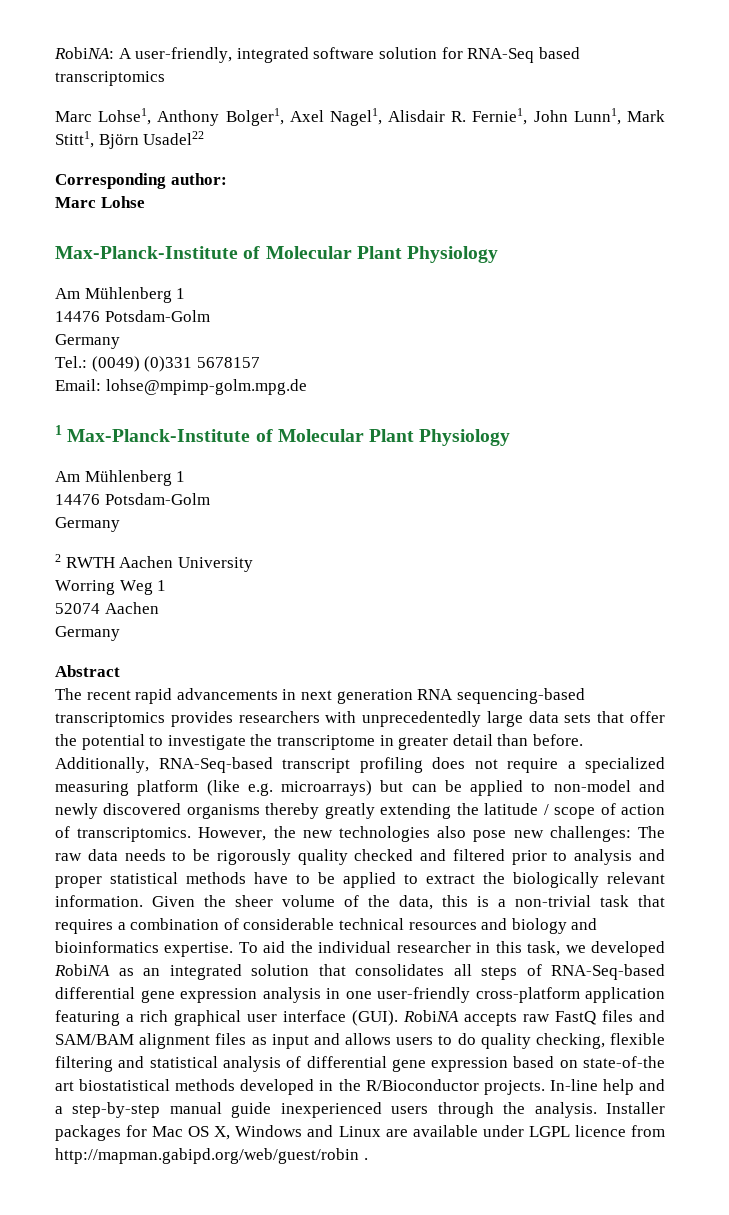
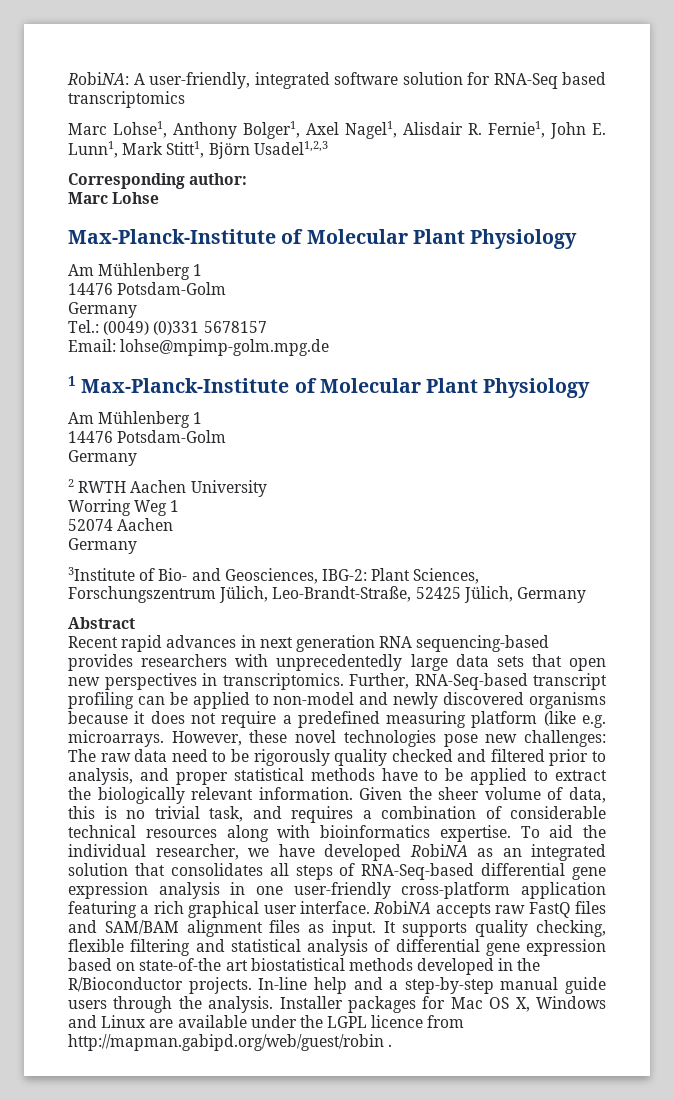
- Marc Lohse1, Anthony Bolger1, Axel Nagel1, Alisdair R. Fernie1, John Lunn1, Mark Stitt1, Björn Usadel22
+ Marc Lohse1, Anthony Bolger1, Axel Nagel1, Alisdair R. Fernie1, John E. Lunn1, Mark Stitt1, Björn Usadel1,2,3
+ 3Institute of Bio- and Geosciences, IBG-2: Plant Sciences, Forschungszentrum Jülich, Leo-Brandt-Straße, 52425 Jülich, Germany
  Abstract
- The recent rapid advancements in next generation RNA sequencing-based transcriptomics provides researchers with unprecedentedly large data sets that offer the potential to investigate the transcriptome in greater detail than before. Additionally, RNA-Seq-based transcript profiling does not require a specialized measuring platform (like e.g. microarrays) but can be applied to non-model and newly discovered organisms thereby greatly extending the latitude / scope of action of transcriptomics. However, the new technologies also pose new challenges: The raw data needs to be rigorously quality checked and filtered prior to analysis and proper statistical methods have to be applied to extract the biologically relevant information.
+ Recent rapid advances in next generation RNA sequencing-based provides researchers with unprecedentedly large data sets that open new perspectives in transcriptomics. Further, RNA-Seq-based transcript profiling can be applied to non-model and newly discovered organisms because it does not require a predefined measuring platform (like e.g. microarrays. However, these novel technologies pose new challenges: The raw data need to be rigorously quality checked and filtered prior to analysis, and proper statistical methods have to be applied to extract the biologically relevant information.
- Given the sheer volume of the data, this is a non-trivial task that requires a combination of considerable technical resources and biology and bioinformatics expertise.
+ Given the sheer volume of data, this is no trivial task, and requires a combination of considerable technical resources along with bioinformatics expertise.
- To aid the individual researcher in this task, we developed RobiNA as an integrated solution that consolidates all steps of RNA-Seq-based differential gene expression analysis in one user-friendly cross-platform application featuring a rich graphical user interface (GUI).
+ To aid the individual researcher, we have developed RobiNA as an integrated solution that consolidates all steps of RNA-Seq-based differential gene expression analysis in one user-friendly cross-platform application featuring a rich graphical user interface.
- RobiNA accepts raw FastQ files and SAM/BAM alignment files as input and allows users to do quality checking, flexible filtering and statistical analysis of differential gene expression based on state-of-the art biostatistical methods developed in the R/Bioconductor projects.
+ RobiNA accepts raw FastQ files and SAM/BAM alignment files as input. It supports quality checking, flexible filtering and statistical analysis of differential gene expression based on state-of-the art biostatistical methods developed in the R/Bioconductor projects.
- In-line help and a step-by-step manual guide inexperienced users through the analysis.
+ In-line help and a step-by-step manual guide users through the analysis.
- Installer packages for Mac OS X, Windows and Linux are available under LGPL licence from http://mapman.gabipd.org/web/guest/robin .
+ Installer packages for Mac OS X, Windows and Linux are available under the LGPL licence from http://mapman.gabipd.org/web/guest/robin .

